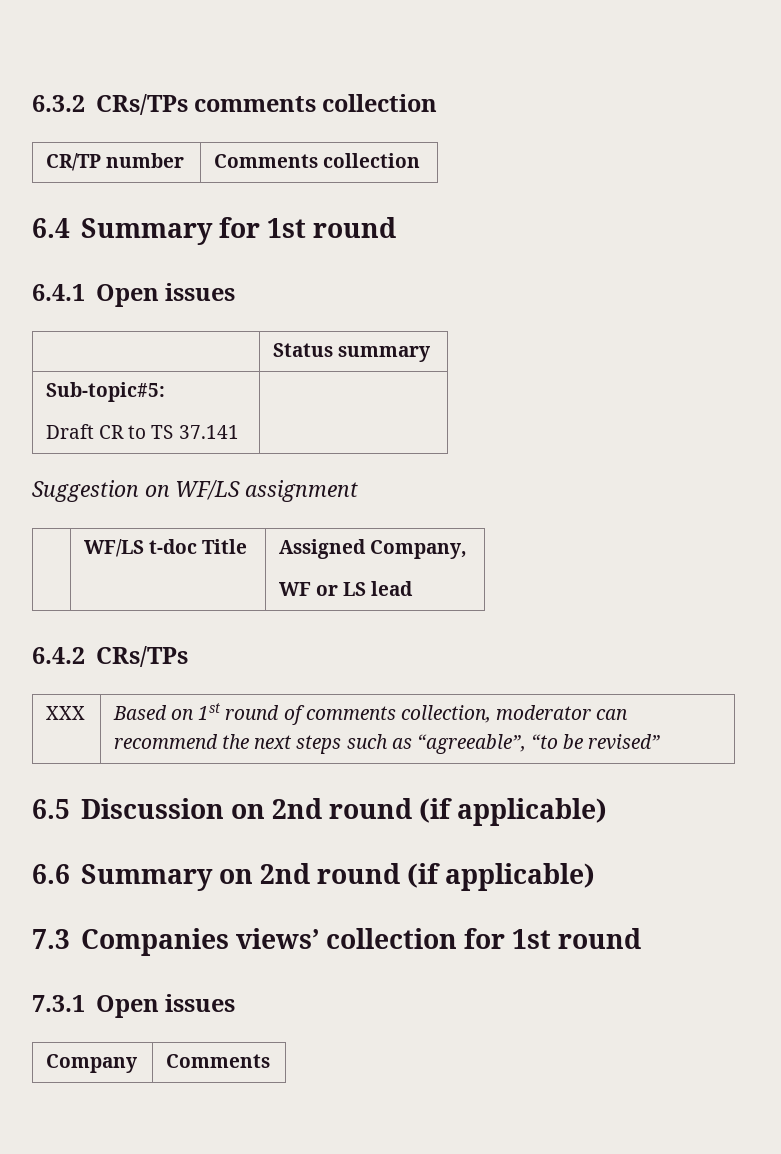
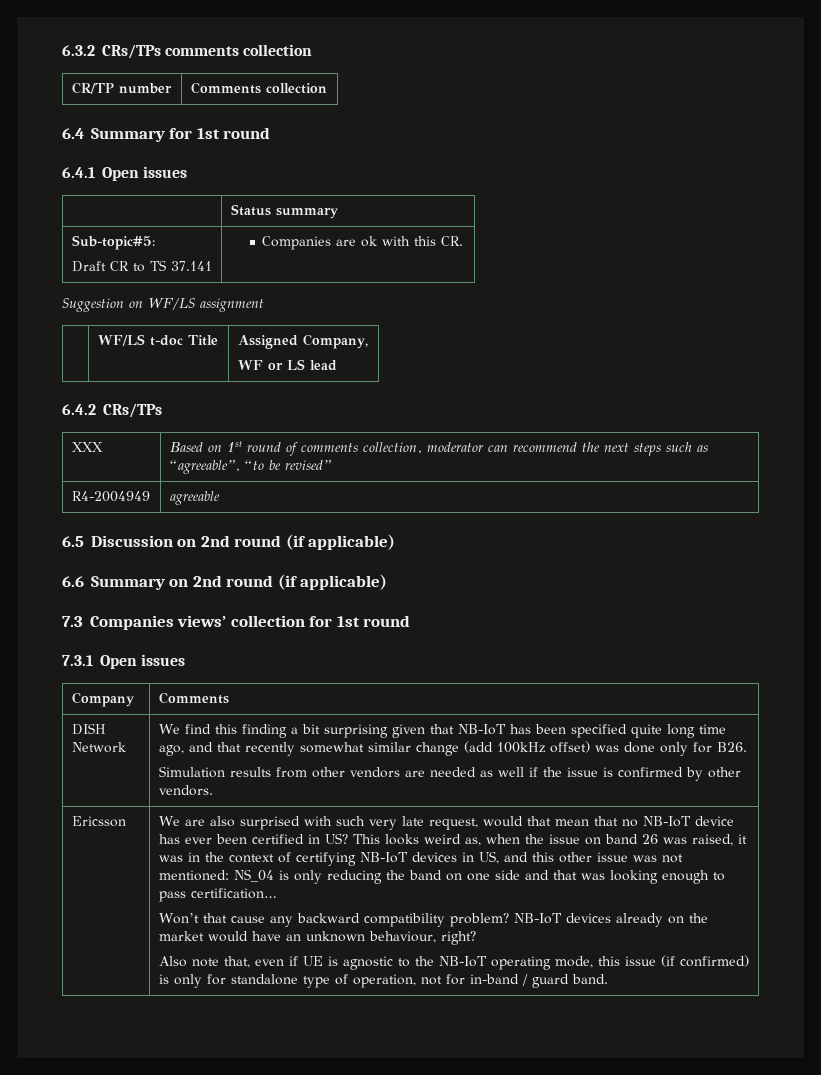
  Sub-topic#5:
- Draft CR to TS 37.141 |
+ Draft CR to TS 37.141 | Companies are ok with this CR.
+ R4-2004949 | agreeable
+ DISH Network | We find this finding a bit surprising given that NB-IoT has been specified quite long time ago, and that recently somewhat similar change (add 100kHz offset) was done only for B26.
+ Simulation results from other vendors are needed as well if the issue is confirmed by other vendors.
+ Ericsson | We are also surprised with such very late request, would that mean that no NB-IoT device has ever been certified in US? This looks weird as, when the issue on band 26 was raised, it was in the context of certifying NB-IoT devices in US, and this other issue was not mentioned: NS_04 is only reducing the band on one side and that was looking enough to pass certification…
+ Won’t that cause any backward compatibility problem? NB-IoT devices already on the market would have an unknown behaviour, right?
+ Also note that, even if UE is agnostic to the NB-IoT operating mode, this issue (if confirmed) is only for standalone type of operation, not for in-band / guard band.

